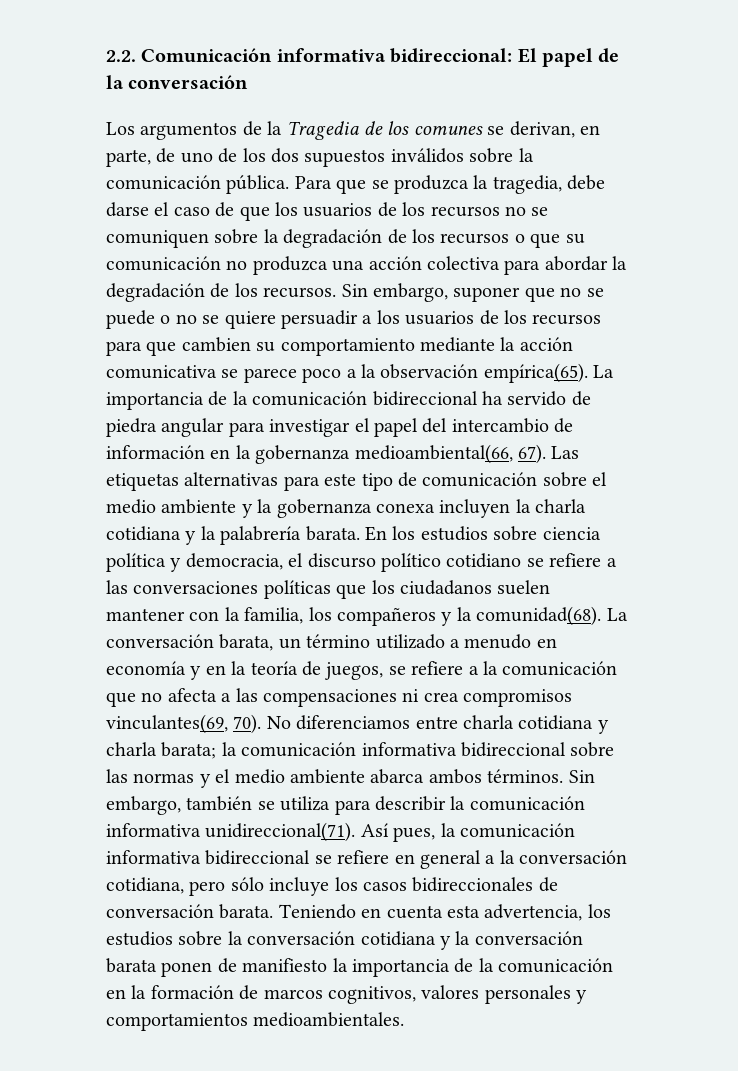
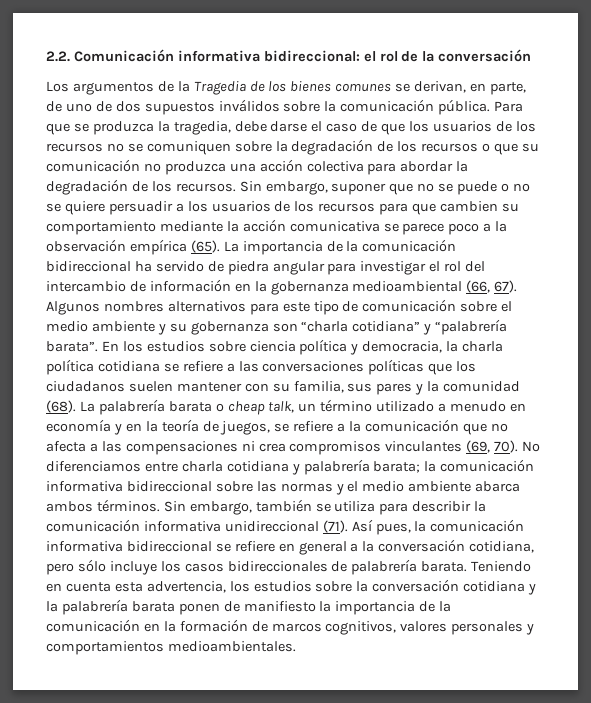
- 2.2. Comunicación informativa bidireccional: El papel de la conversación
+ 2.2. Comunicación informativa bidireccional: el rol de la conversación
- Los argumentos de la Tragedia de los comunes se derivan, en parte, de uno de los dos supuestos inválidos sobre la comunicación pública.
+ Los argumentos de la Tragedia de los bienes comunes se derivan, en parte, de uno de dos supuestos inválidos sobre la comunicación pública.
- Sin embargo, suponer que no se puede o no se quiere persuadir a los usuarios de los recursos para que cambien su comportamiento mediante la acción comunicativa se parece poco a la observación empírica(65).
+ Sin embargo, suponer que no se puede o no se quiere persuadir a los usuarios de los recursos para que cambien su comportamiento mediante la acción comunicativa se parece poco a la observación empírica (65).
- La importancia de la comunicación bidireccional ha servido de piedra angular para investigar el papel del intercambio de información en la gobernanza medioambiental(66, 67). Las etiquetas alternativas para este tipo de comunicación sobre el medio ambiente y la gobernanza conexa incluyen la charla cotidiana y la palabrería barata.
+ La importancia de la comunicación bidireccional ha servido de piedra angular para investigar el rol del intercambio de información en la gobernanza medioambiental (66, 67). Algunos nombres alternativos para este tipo de comunicación sobre el medio ambiente y su gobernanza son “charla cotidiana” y “palabrería barata”.
- En los estudios sobre ciencia política y democracia, el discurso político cotidiano se refiere a las conversaciones políticas que los ciudadanos suelen mantener con la familia, los compañeros y la comunidad(68). La conversación barata, un término utilizado a menudo en economía y en la teoría de juegos, se refiere a la comunicación que no afecta a las compensaciones ni crea compromisos vinculantes(69, 70).
+ En los estudios sobre ciencia política y democracia, la charla política cotidiana se refiere a las conversaciones políticas que los ciudadanos suelen mantener con su familia, sus pares y la comunidad (68). La palabrería barata o cheap talk, un término utilizado a menudo en economía y en la teoría de juegos, se refiere a la comunicación que no afecta a las compensaciones ni crea compromisos vinculantes (69, 70).
- No diferenciamos entre charla cotidiana y charla barata; la comunicación informativa bidireccional sobre las normas y el medio ambiente abarca ambos términos.
+ No diferenciamos entre charla cotidiana y palabrería barata; la comunicación informativa bidireccional sobre las normas y el medio ambiente abarca ambos términos.
- Sin embargo, también se utiliza para describir la comunicación informativa unidireccional(71).
+ Sin embargo, también se utiliza para describir la comunicación informativa unidireccional (71).
- Así pues, la comunicación informativa bidireccional se refiere en general a la conversación cotidiana, pero sólo incluye los casos bidireccionales de conversación barata.
+ Así pues, la comunicación informativa bidireccional se refiere en general a la conversación cotidiana, pero sólo incluye los casos bidireccionales de palabrería barata.
- Teniendo en cuenta esta advertencia, los estudios sobre la conversación cotidiana y la conversación barata ponen de manifiesto la importancia de la comunicación en la formación de marcos cognitivos, valores personales y comportamientos medioambientales.
+ Teniendo en cuenta esta advertencia, los estudios sobre la conversación cotidiana y la palabrería barata ponen de manifiesto la importancia de la comunicación en la formación de marcos cognitivos, valores personales y comportamientos medioambientales.

